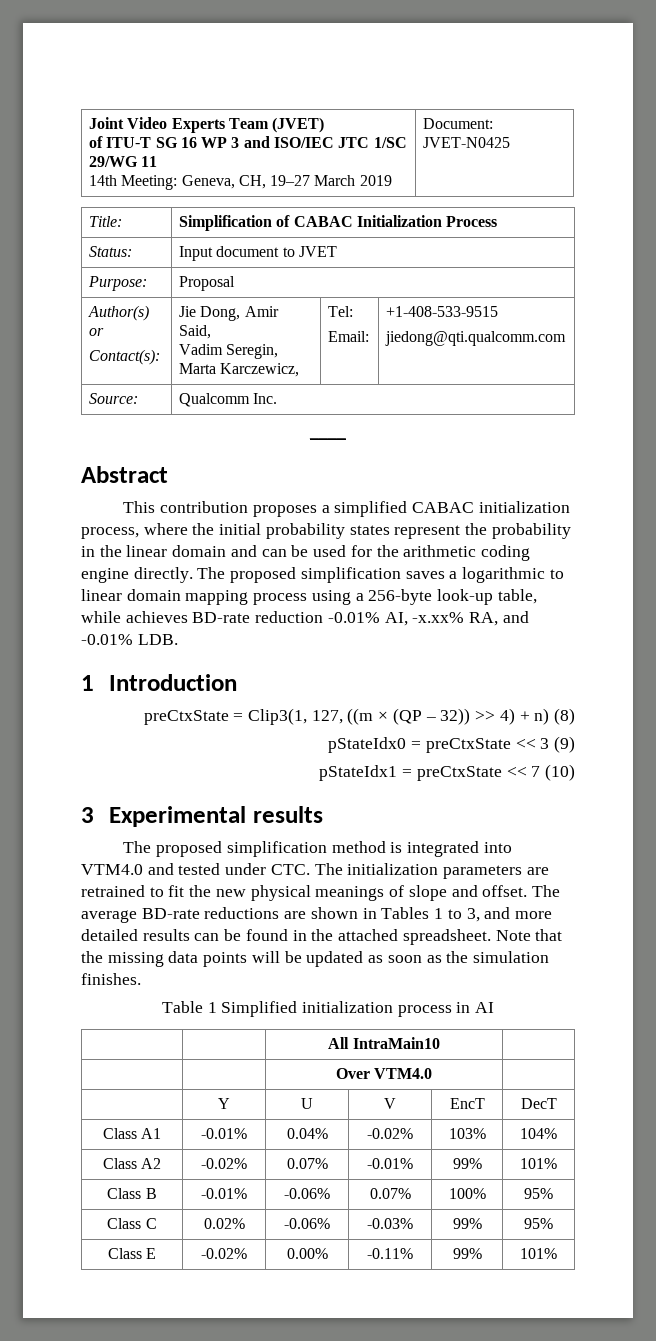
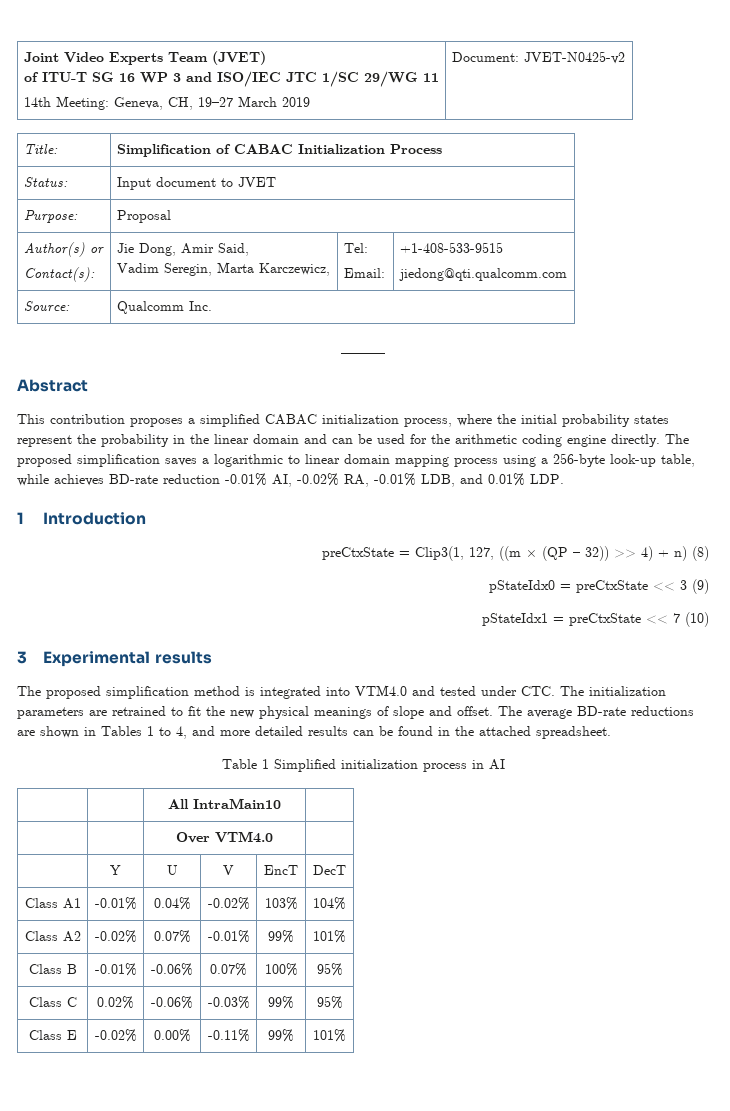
  Joint Video Experts Team (JVET)
  of ITU-T SG 16 WP 3 and ISO/IEC JTC 1/SC 29/WG 11
- 14th Meeting: Geneva, CH, 19–27 March 2019 | Document: JVET-N0425
+ 14th Meeting: Geneva, CH, 19–27 March 2019 | Document: JVET-N0425-v2
- The proposed simplification saves a logarithmic to linear domain mapping process using a 256-byte look-up table, while achieves BD-rate reduction -0.01% AI, -x.xx% RA, and -0.01% LDB.
+ The proposed simplification saves a logarithmic to linear domain mapping process using a 256-byte look-up table, while achieves BD-rate reduction -0.01% AI, -0.02% RA, -0.01% LDB, and 0.01% LDP.
- The average BD-rate reductions are shown in Tables 1 to 3, and more detailed results can be found in the attached spreadsheet. Note that the missing data points will be updated as soon as the simulation finishes.
+ The average BD-rate reductions are shown in Tables 1 to 4, and more detailed results can be found in the attached spreadsheet.

